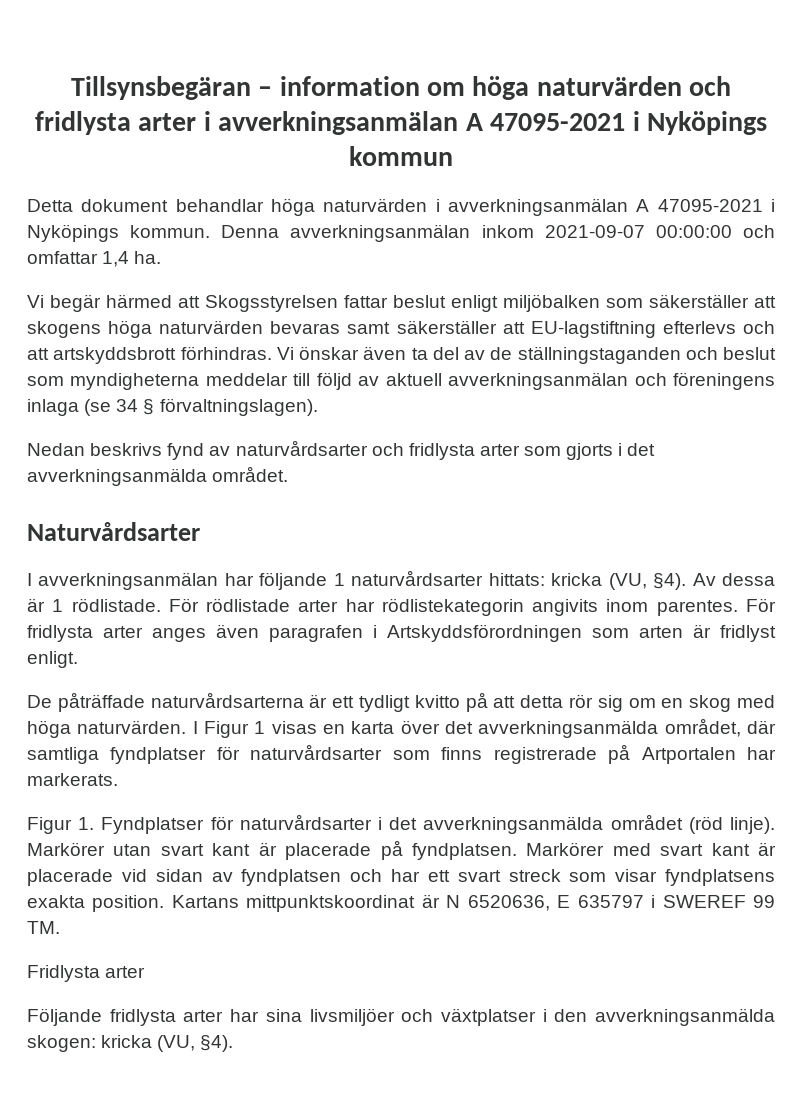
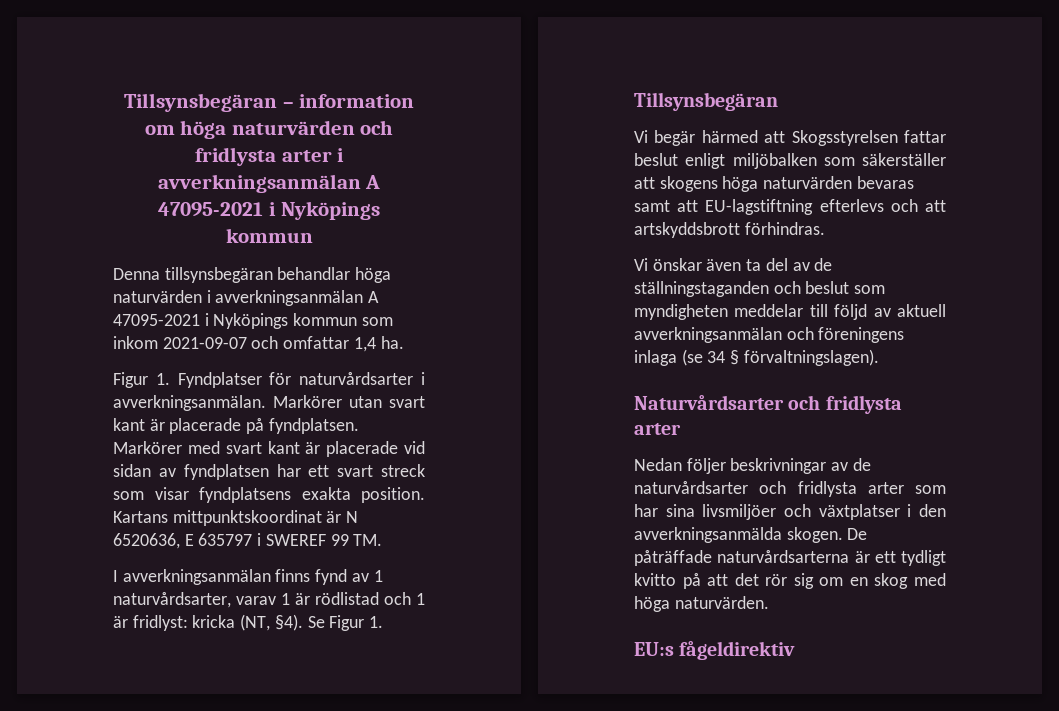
- Detta dokument behandlar höga naturvärden i avverkningsanmälan A 47095-2021 i Nyköpings kommun. Denna avverkningsanmälan inkom 2021-09-07 00:00:00 och omfattar 1,4 ha.
+ Denna tillsynsbegäran behandlar höga naturvärden i avverkningsanmälan A 47095-2021 i Nyköpings kommun som inkom 2021-09-07 och omfattar 1,4 ha.
- Vi begär härmed att Skogsstyrelsen fattar beslut enligt miljöbalken som säkerställer att skogens höga naturvärden bevaras samt säkerställer att EU-lagstiftning efterlevs och att artskyddsbrott förhindras. Vi önskar även ta del av de ställningstaganden och beslut som myndigheterna meddelar till följd av aktuell avverkningsanmälan och föreningens inlaga (se 34 § förvaltningslagen).
- Nedan beskrivs fynd av naturvårdsarter och fridlysta arter som gjorts i det avverkningsanmälda området.
- Naturvårdsarter
- I avverkningsanmälan har följande 1 naturvårdsarter hittats: kricka (VU, §4). Av dessa är 1 rödlistade. För rödlistade arter har rödlistekategorin angivits inom parentes. För fridlysta arter anges även paragrafen i Artskyddsförordningen som arten är fridlyst enligt.
- De påträffade naturvårdsarterna är ett tydligt kvitto på att detta rör sig om en skog med höga naturvärden. I Figur 1 visas en karta över det avverkningsanmälda området, där samtliga fyndplatser för naturvårdsarter som finns registrerade på Artportalen har markerats.
- Figur 1. Fyndplatser för naturvårdsarter i det avverkningsanmälda området (röd linje).
+ Figur 1. Fyndplatser för naturvårdsarter i avverkningsanmälan.
- Markörer med svart kant är placerade vid sidan av fyndplatsen och har ett svart streck som visar fyndplatsens exakta position.
+ Markörer med svart kant är placerade vid sidan av fyndplatsen har ett svart streck som visar fyndplatsens exakta position.
- Fridlysta arter
- Följande fridlysta arter har sina livsmiljöer och växtplatser i den avverkningsanmälda skogen: kricka (VU, §4).
+ I avverkningsanmälan finns fynd av 1 naturvårdsarter, varav 1 är rödlistad och 1 är fridlyst: kricka (NT, §4). Se Figur 1.
+ Tillsynsbegäran
+ Vi begär härmed att Skogsstyrelsen fattar beslut enligt miljöbalken som säkerställer att skogens höga naturvärden bevaras samt att EU-lagstiftning efterlevs och att artskyddsbrott förhindras.
+ Vi önskar även ta del av de ställningstaganden och beslut som myndigheten meddelar till följd av aktuell avverkningsanmälan och föreningens inlaga (se 34 § förvaltningslagen).
+ Naturvårdsarter och fridlysta arter
+ Nedan följer beskrivningar av de naturvårdsarter och fridlysta arter som har sina livsmiljöer och växtplatser i den avverkningsanmälda skogen. De påträffade naturvårdsarterna är ett tydligt kvitto på att det rör sig om en skog med höga naturvärden.
+ EU:s fågeldirektiv

